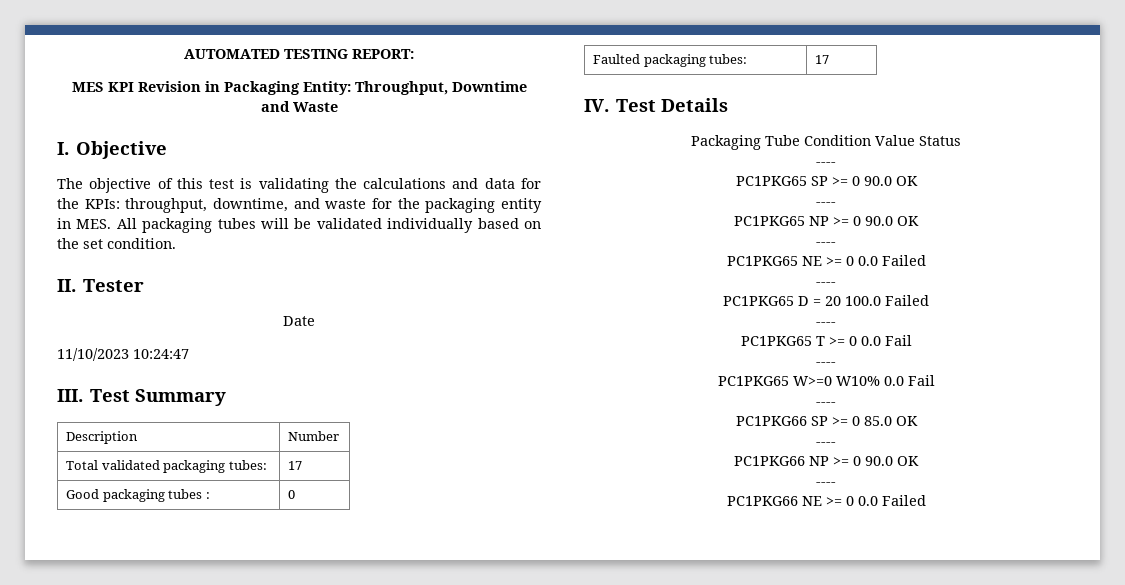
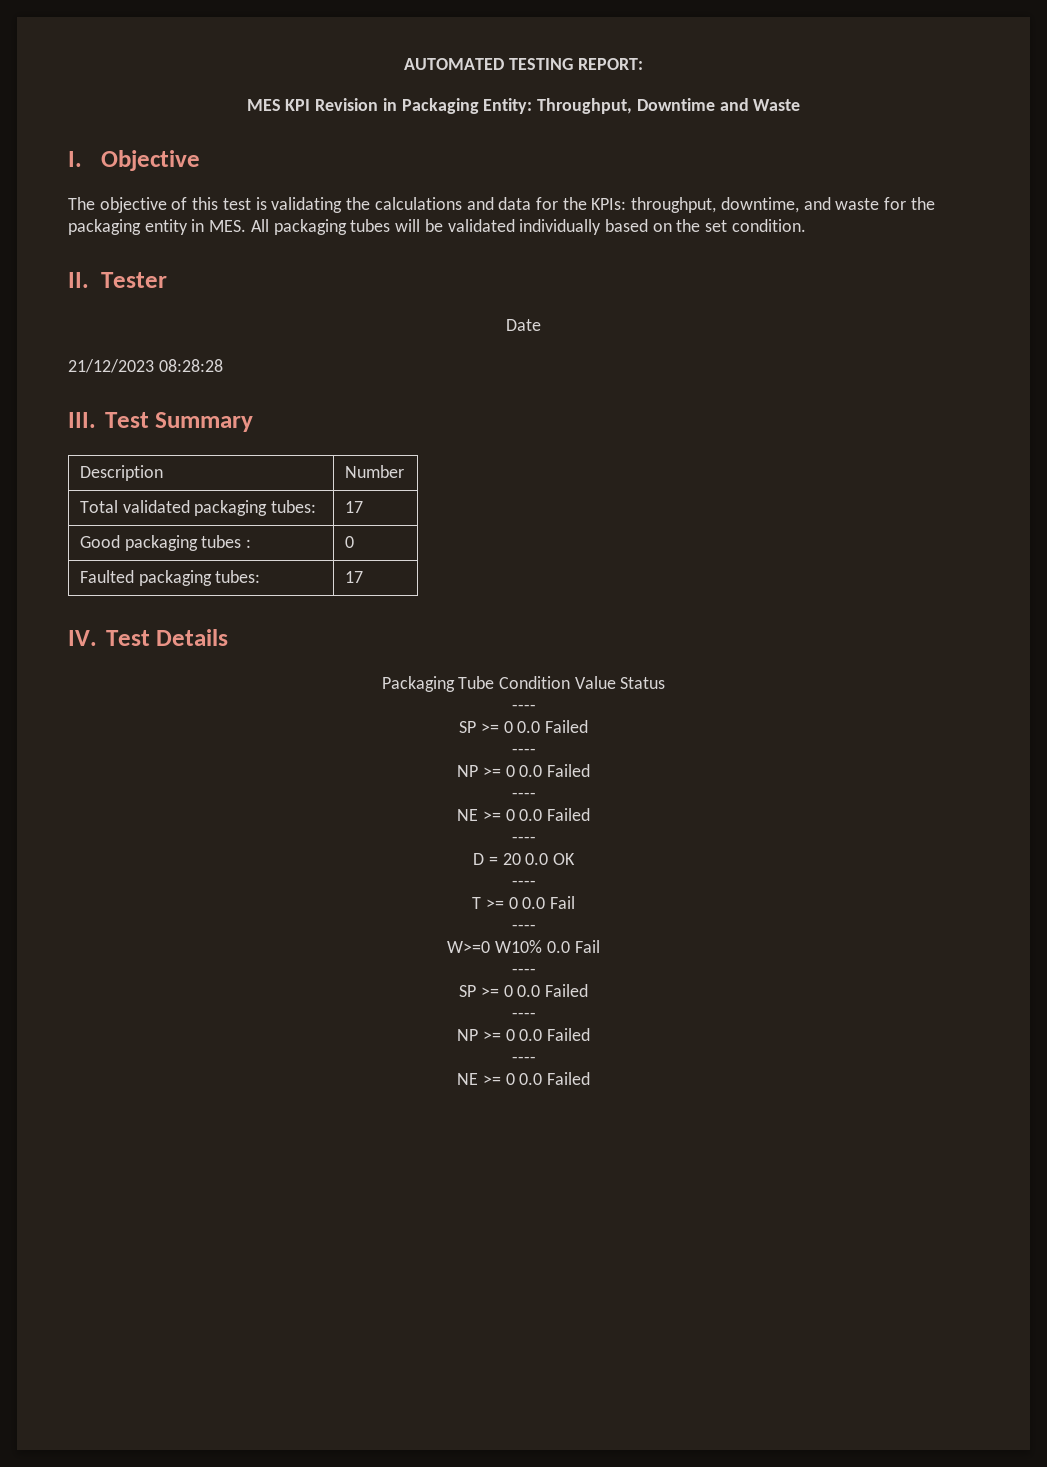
- 11/10/2023 10:24:47
+ 21/12/2023 08:28:28
  Packaging Tube Condition Value Status
  ----
- PC1PKG65 SP >= 0 90.0 OK
+ SP >= 0 0.0 Failed
  ----
- PC1PKG65 NP >= 0 90.0 OK
+ NP >= 0 0.0 Failed
  ----
- PC1PKG65 NE >= 0 0.0 Failed
+ NE >= 0 0.0 Failed
- PC1PKG65 D = 20 100.0 Failed
+ D = 20 0.0 OK
  ----
- PC1PKG65 T >= 0 0.0 Fail
+ T >= 0 0.0 Fail
- PC1PKG65 W>=0 W10% 0.0 Fail
+ W>=0 W10% 0.0 Fail
  ----
- PC1PKG66 SP >= 0 85.0 OK
+ SP >= 0 0.0 Failed
  ----
- PC1PKG66 NP >= 0 90.0 OK
+ NP >= 0 0.0 Failed
  ----
- PC1PKG66 NE >= 0 0.0 Failed
+ NE >= 0 0.0 Failed

